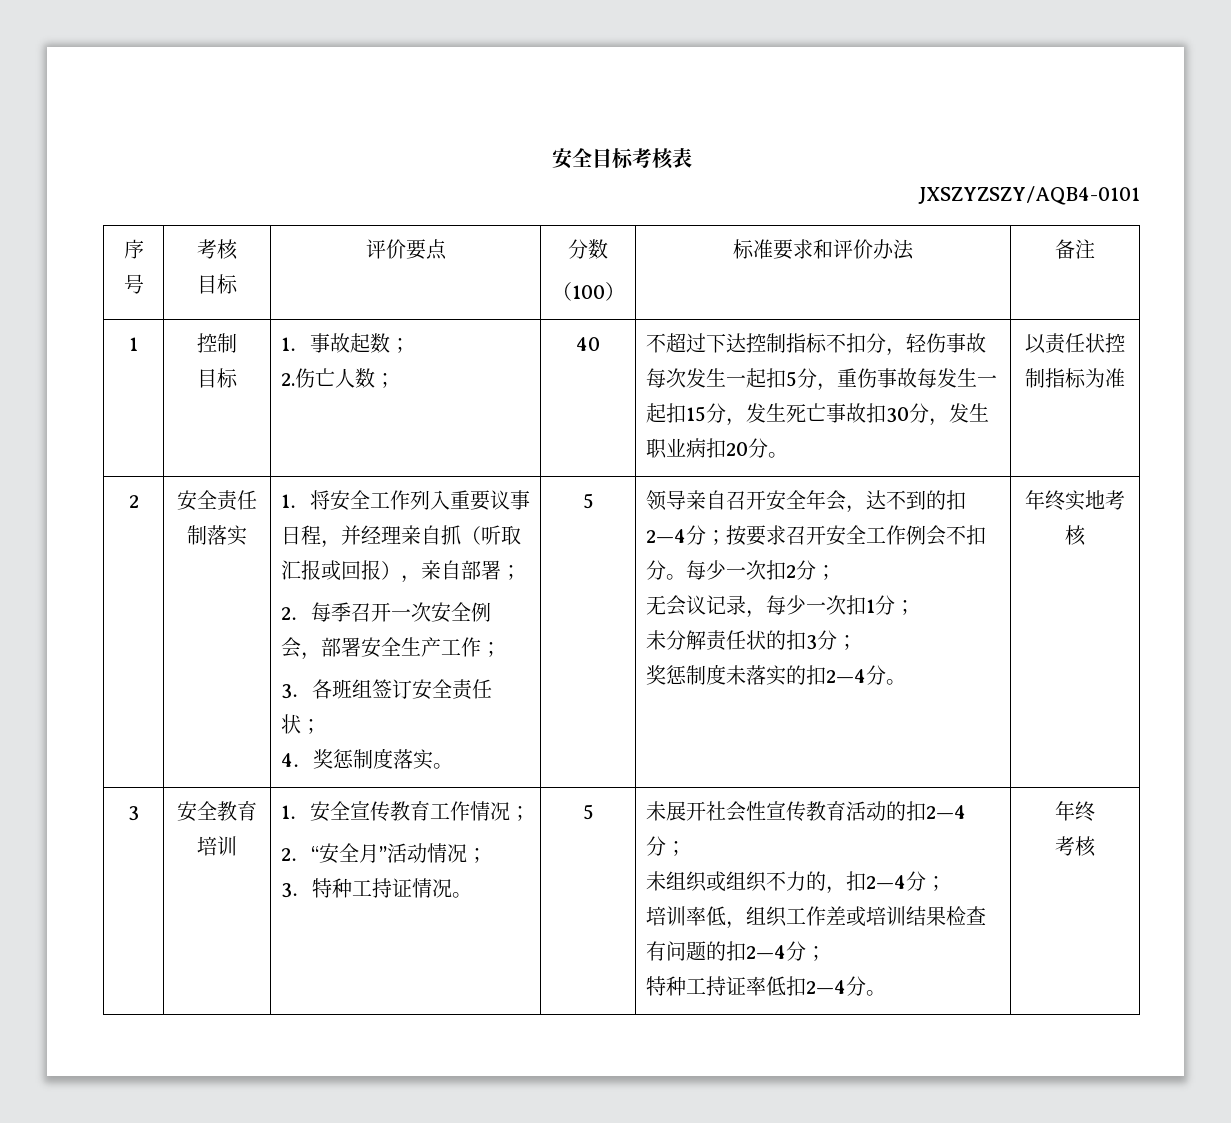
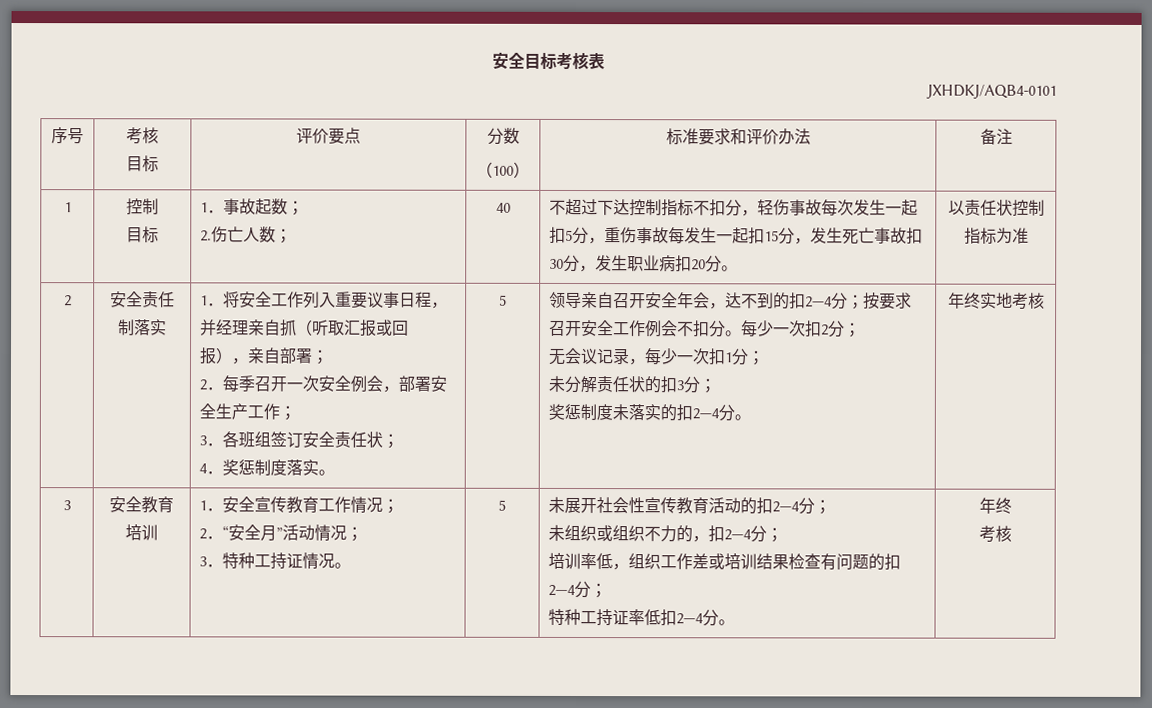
- JXSZYZSZY/AQB4-0101
+ JXHDKJ/AQB4-0101

